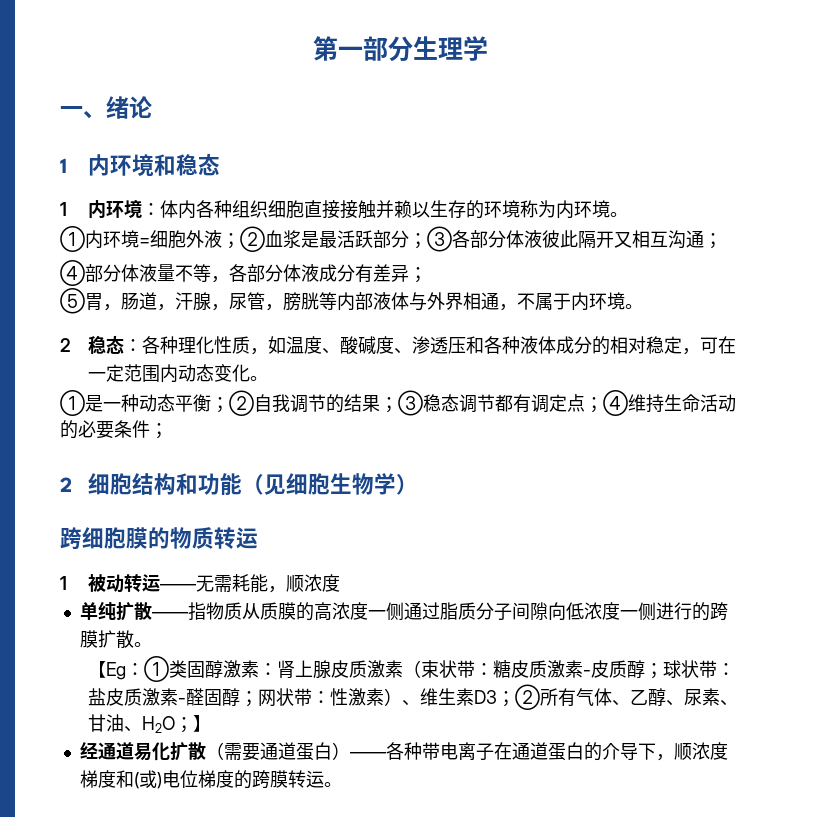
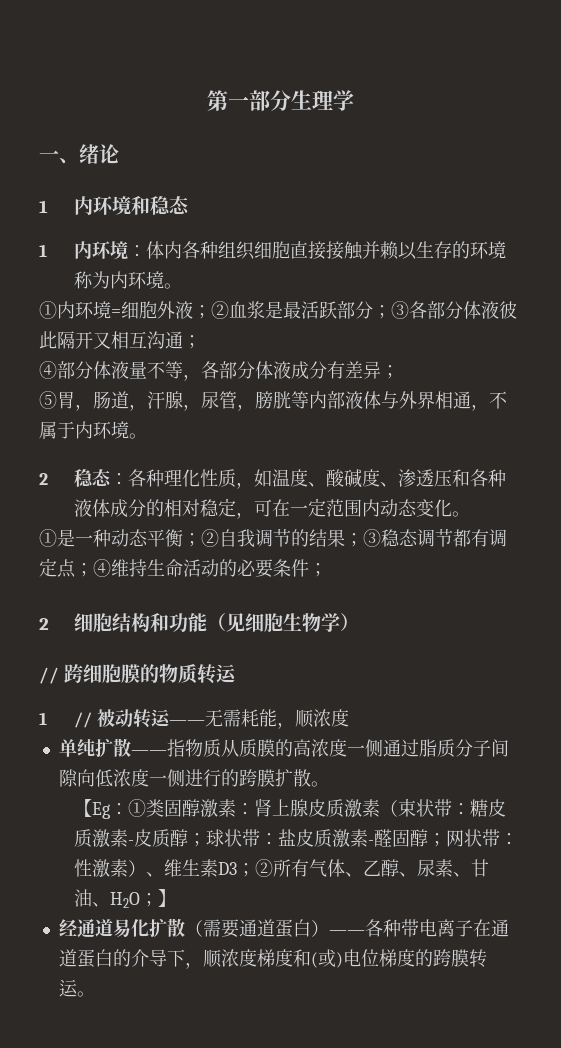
- 跨细胞膜的物质转运
+ // 跨细胞膜的物质转运
- 1被动转运——无需耗能，顺浓度
+ 1 // 被动转运——无需耗能，顺浓度

